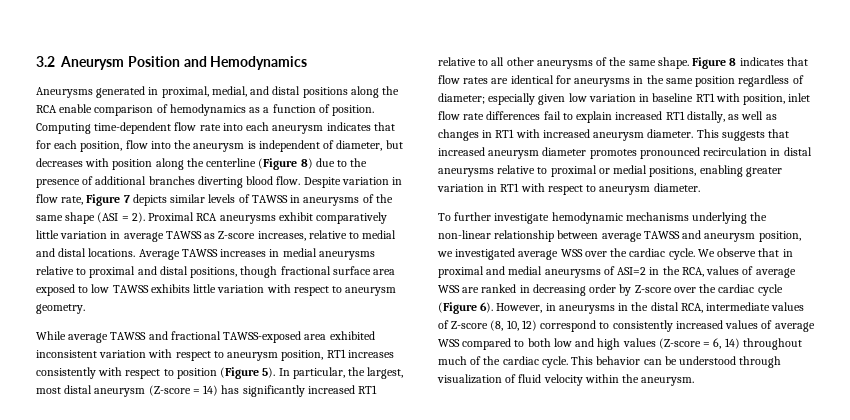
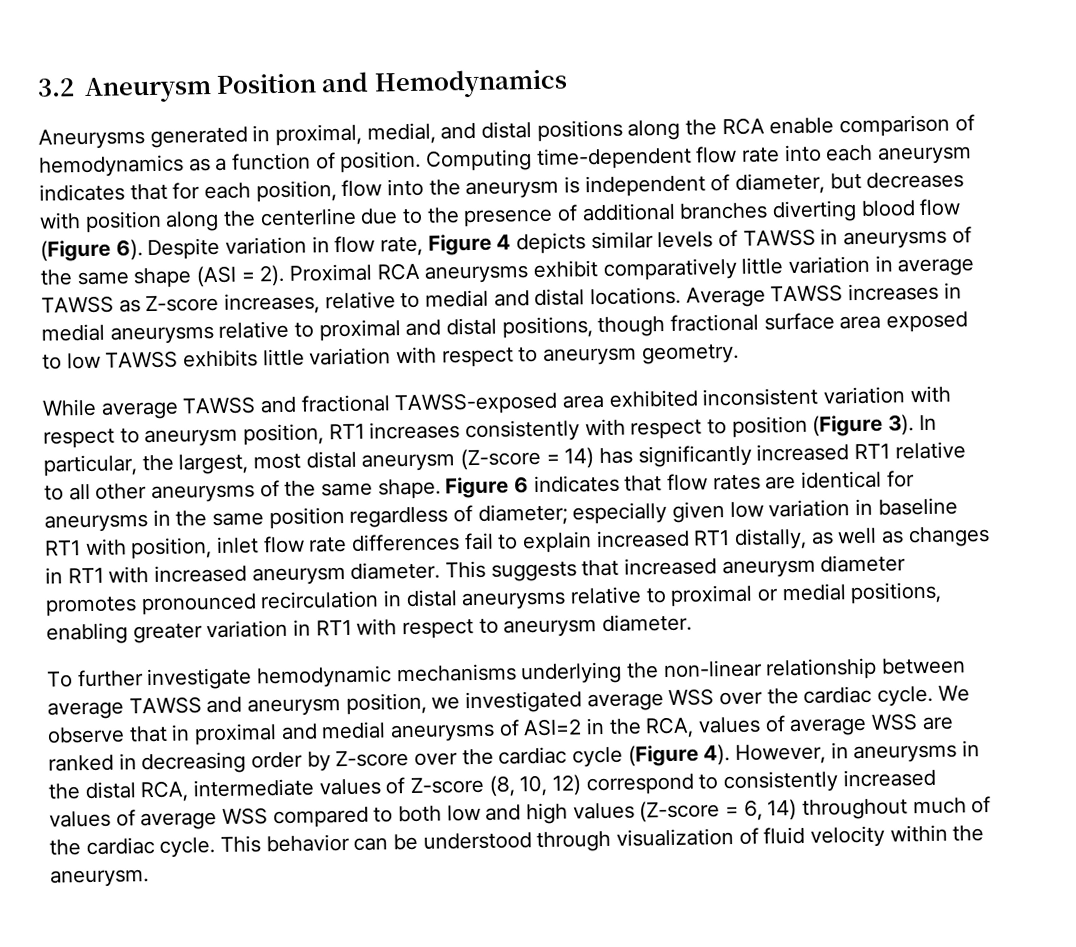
- Computing time-dependent flow rate into each aneurysm indicates that for each position, flow into the aneurysm is independent of diameter, but decreases with position along the centerline (Figure 8) due to the presence of additional branches diverting blood flow.
+ Computing time-dependent flow rate into each aneurysm indicates that for each position, flow into the aneurysm is independent of diameter, but decreases with position along the centerline due to the presence of additional branches diverting blood flow (Figure 6).
- Despite variation in flow rate, Figure 7 depicts similar levels of TAWSS in aneurysms of the same shape (ASI = 2).
+ Despite variation in flow rate, Figure 4 depicts similar levels of TAWSS in aneurysms of the same shape (ASI = 2).
- While average TAWSS and fractional TAWSS-exposed area exhibited inconsistent variation with respect to aneurysm position, RT1 increases consistently with respect to position (Figure 5).
+ While average TAWSS and fractional TAWSS-exposed area exhibited inconsistent variation with respect to aneurysm position, RT1 increases consistently with respect to position (Figure 3).
- Figure 8 indicates that flow rates are identical for aneurysms in the same position regardless of diameter; especially given low variation in baseline RT1 with position, inlet flow rate differences fail to explain increased RT1 distally, as well as changes in RT1 with increased aneurysm diameter.
+ Figure 6 indicates that flow rates are identical for aneurysms in the same position regardless of diameter; especially given low variation in baseline RT1 with position, inlet flow rate differences fail to explain increased RT1 distally, as well as changes in RT1 with increased aneurysm diameter.
- We observe that in proximal and medial aneurysms of ASI=2 in the RCA, values of average WSS are ranked in decreasing order by Z-score over the cardiac cycle (Figure 6).
+ We observe that in proximal and medial aneurysms of ASI=2 in the RCA, values of average WSS are ranked in decreasing order by Z-score over the cardiac cycle (Figure 4).

